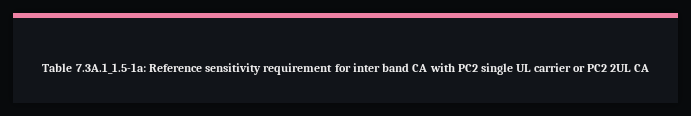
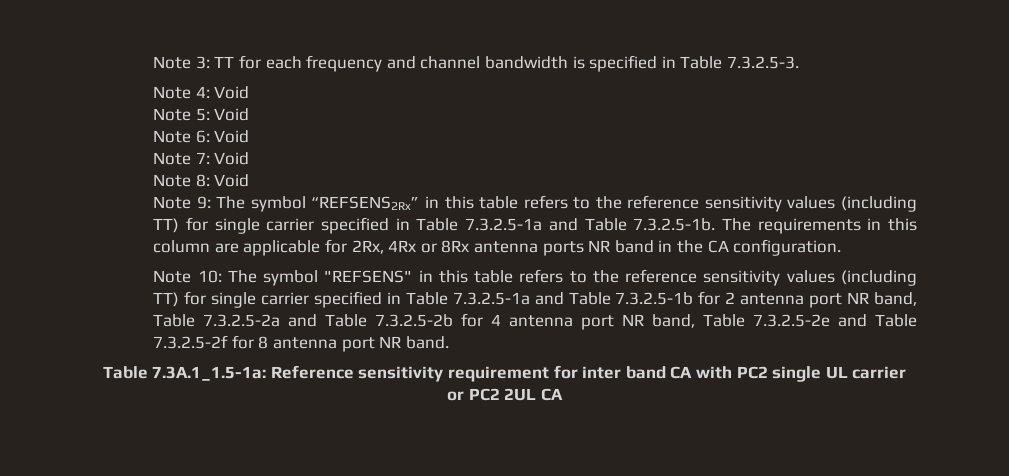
+ Note 3: TT for each frequency and channel bandwidth is specified in Table 7.3.2.5-3.
+ Note 4: Void
+ Note 5: Void
+ Note 6: Void
+ Note 7: Void
+ Note 8: Void
+ Note 9: The symbol “REFSENS2Rx” in this table refers to the reference sensitivity values (including TT) for single carrier specified in Table 7.3.2.5-1a and Table 7.3.2.5-1b. The requirements in this column are applicable for 2Rx, 4Rx or 8Rx antenna ports NR band in the CA configuration.
+ Note 10: The symbol "REFSENS" in this table refers to the reference sensitivity values (including TT) for single carrier specified in Table 7.3.2.5-1a and Table 7.3.2.5-1b for 2 antenna port NR band, Table 7.3.2.5-2a and Table 7.3.2.5-2b for 4 antenna port NR band, Table 7.3.2.5-2e and Table 7.3.2.5-2f for 8 antenna port NR band.

